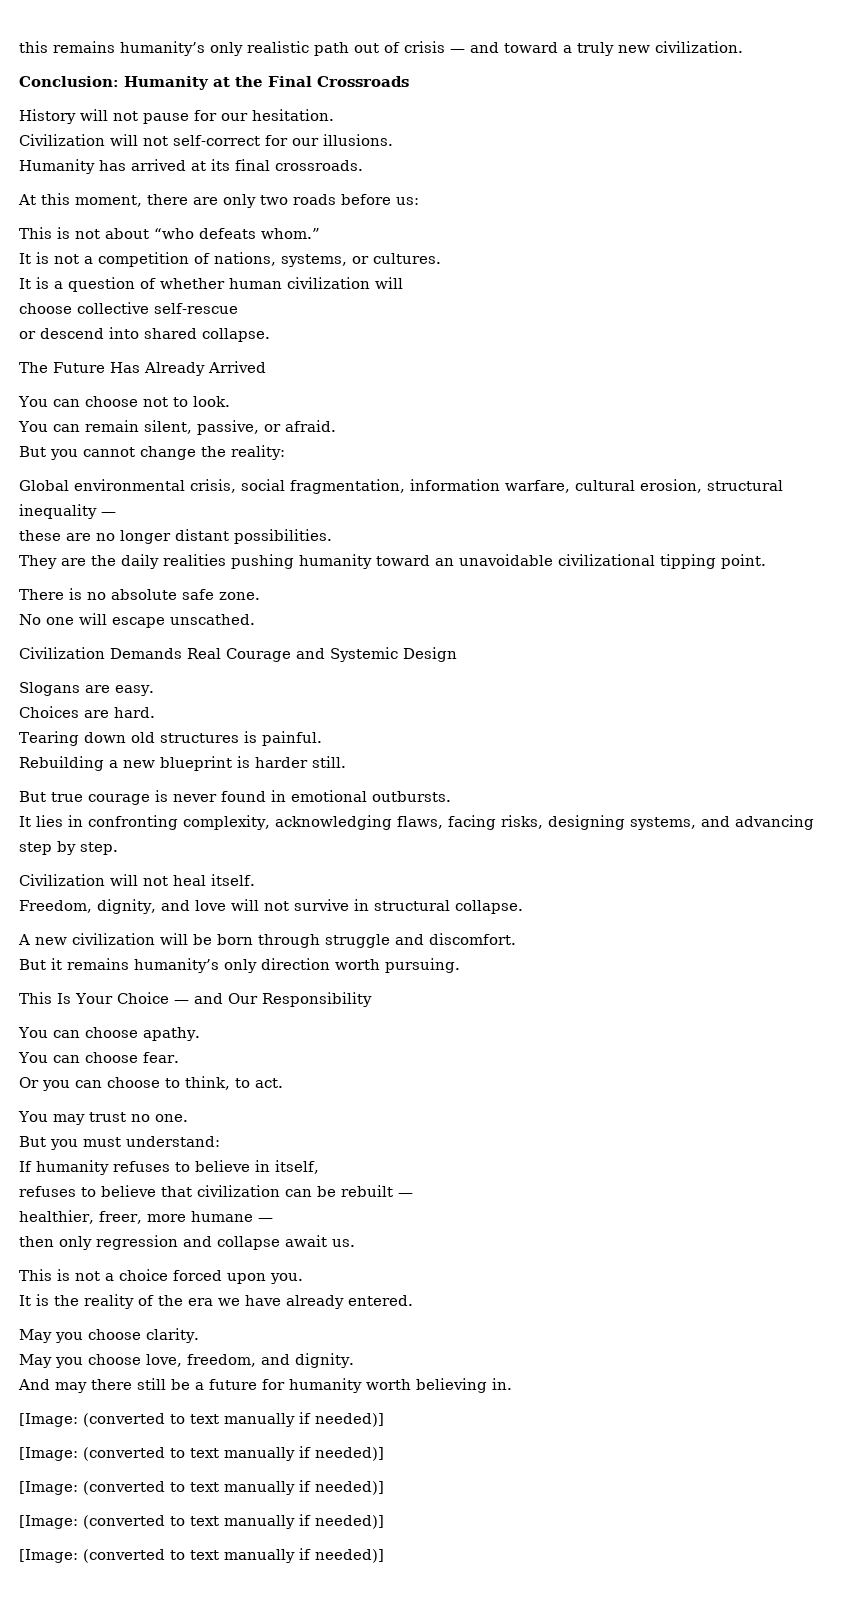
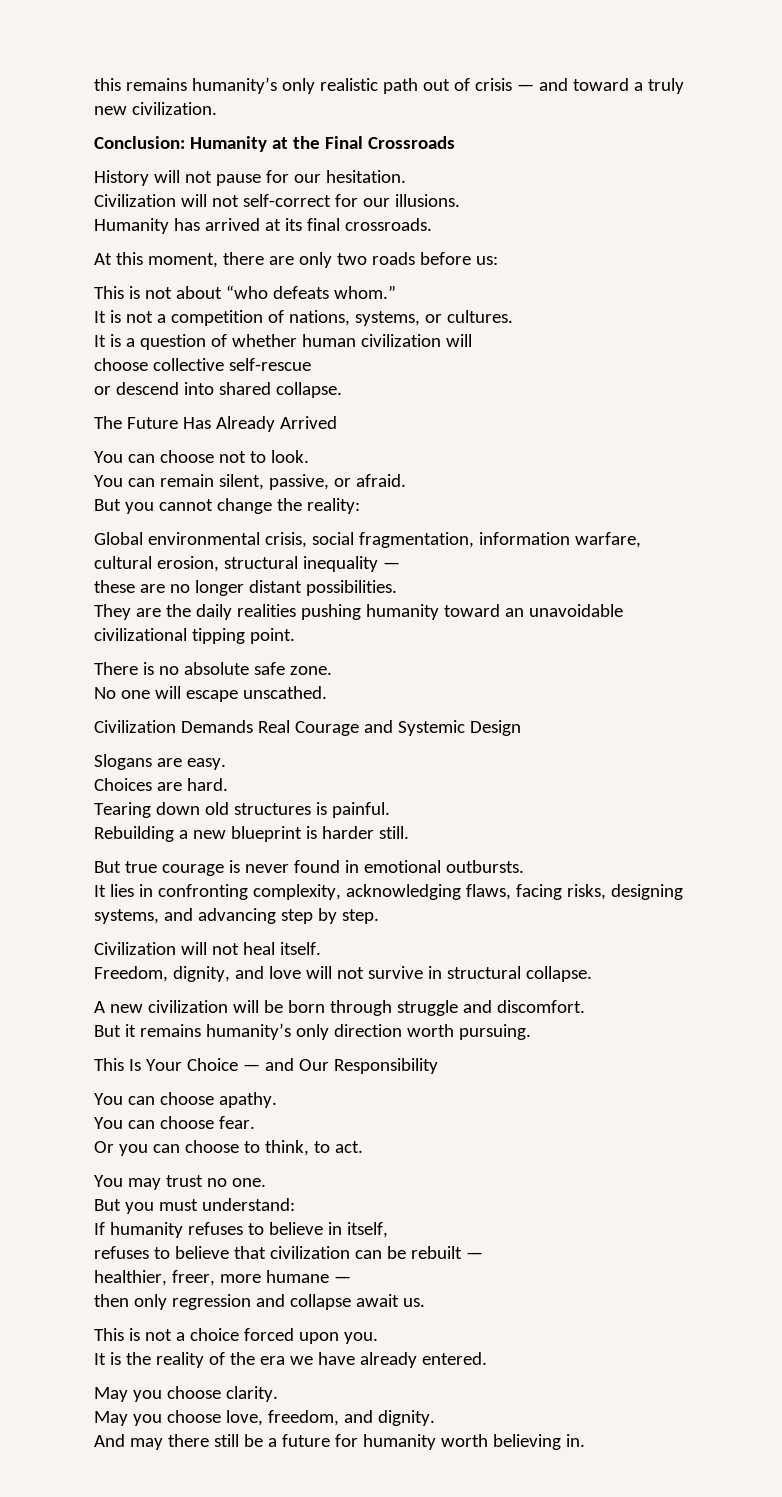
  And may there still be a future for humanity worth believing in.
- [Image: (converted to text manually if needed)]
- [Image: (converted to text manually if needed)]
- [Image: (converted to text manually if needed)]
- [Image: (converted to text manually if needed)]
- [Image: (converted to text manually if needed)]

